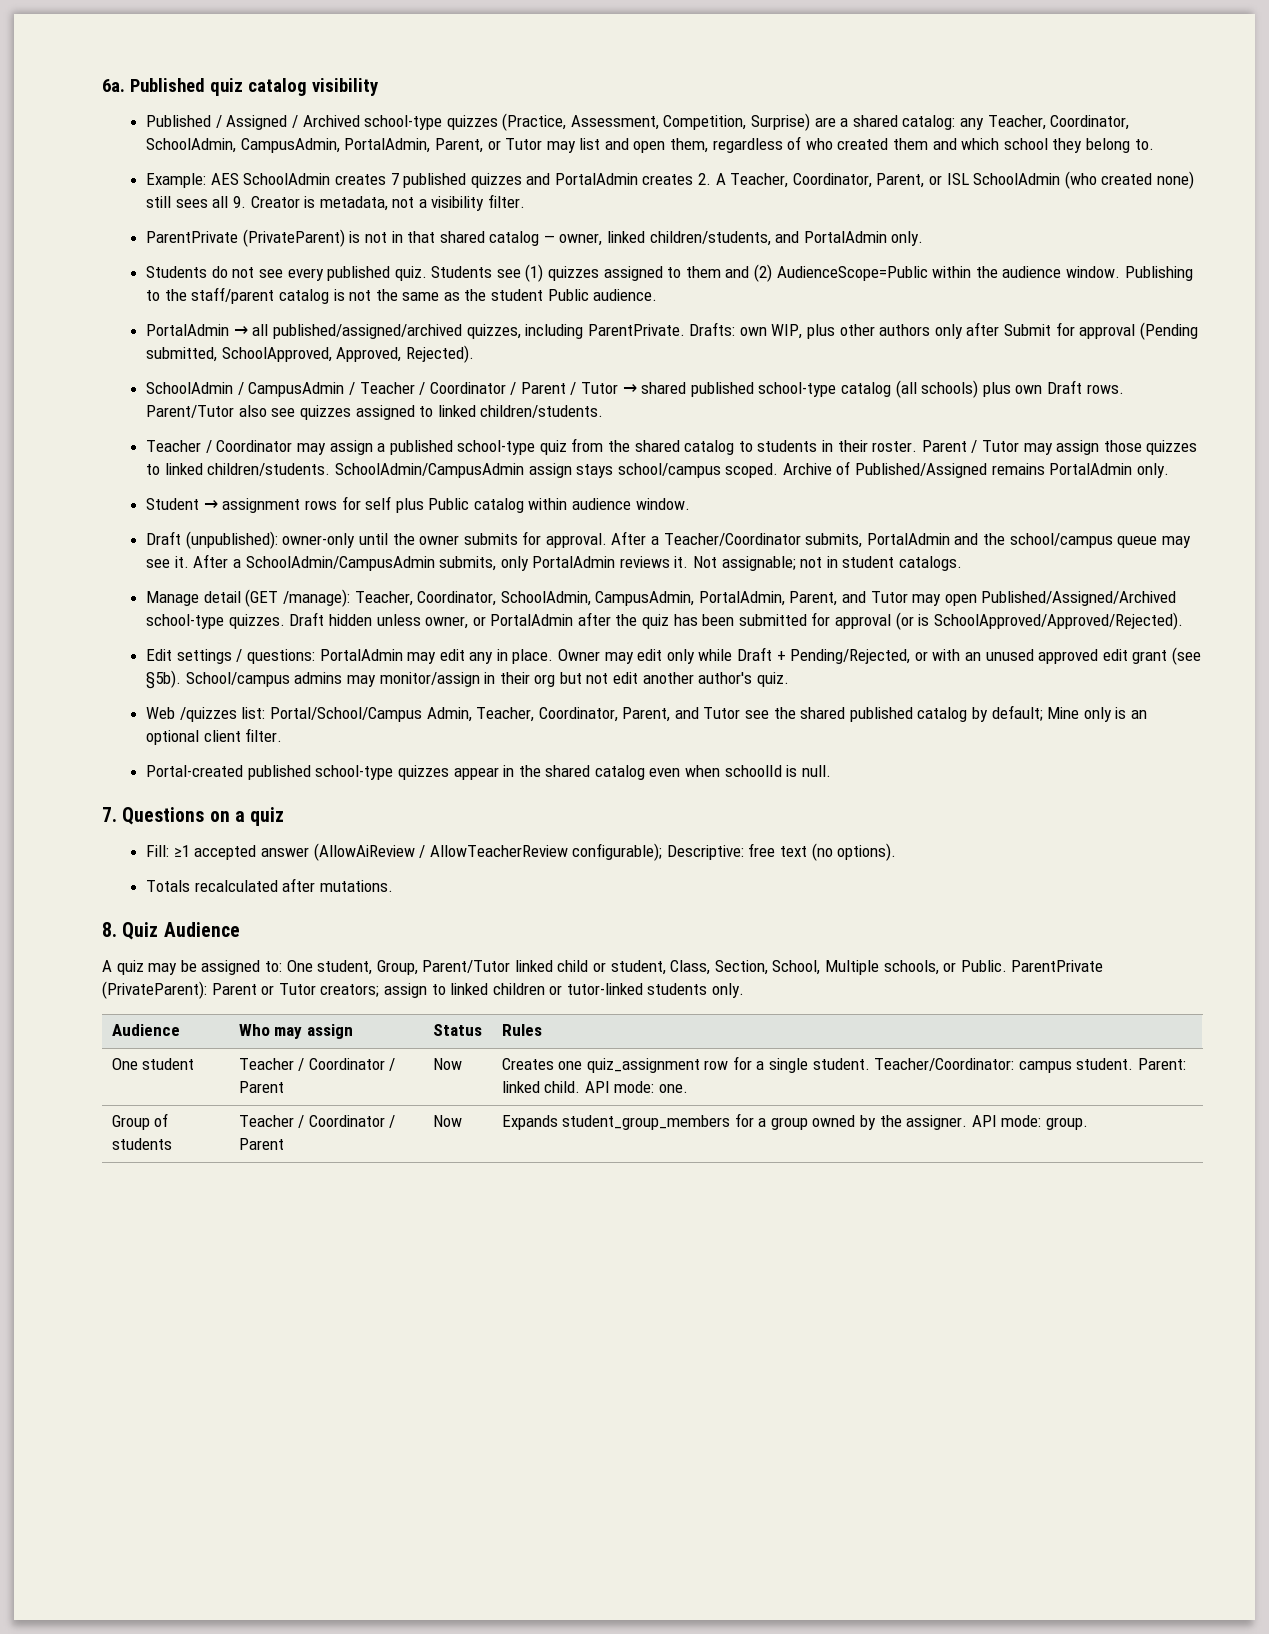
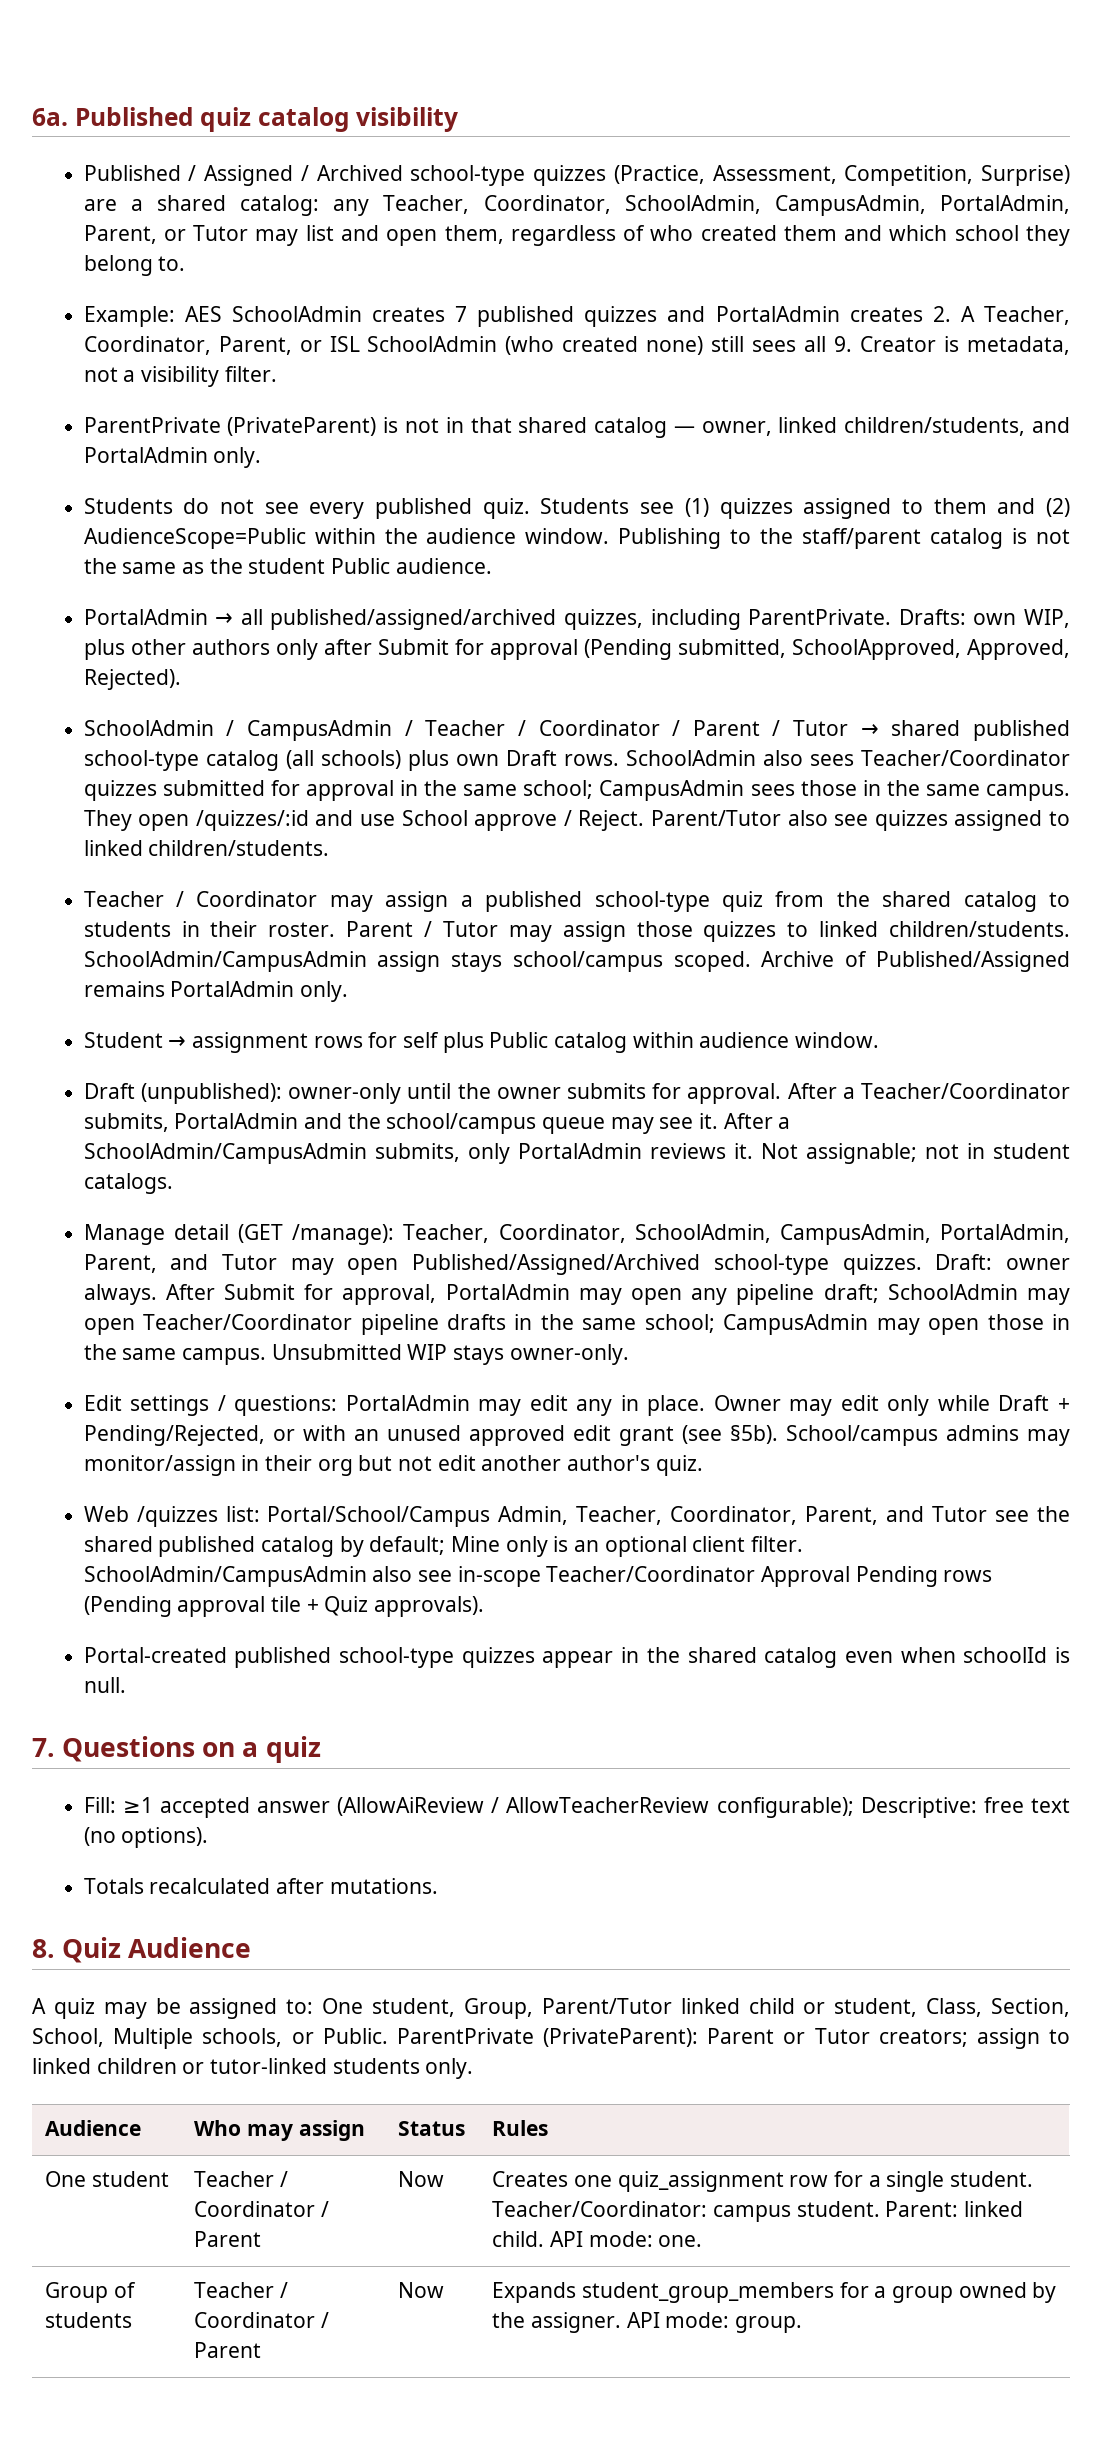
+ SchoolAdmin also sees Teacher/Coordinator quizzes submitted for approval in the same school; CampusAdmin sees those in the same campus. They open /quizzes/:id and use School approve / Reject.
- Draft hidden unless owner, or PortalAdmin after the quiz has been submitted for approval (or is SchoolApproved/Approved/Rejected).
+ Draft: owner always. After Submit for approval, PortalAdmin may open any pipeline draft; SchoolAdmin may open Teacher/Coordinator pipeline drafts in the same school; CampusAdmin may open those in the same campus. Unsubmitted WIP stays owner-only.
+ SchoolAdmin/CampusAdmin also see in-scope Teacher/Coordinator Approval Pending rows (Pending approval tile + Quiz approvals).

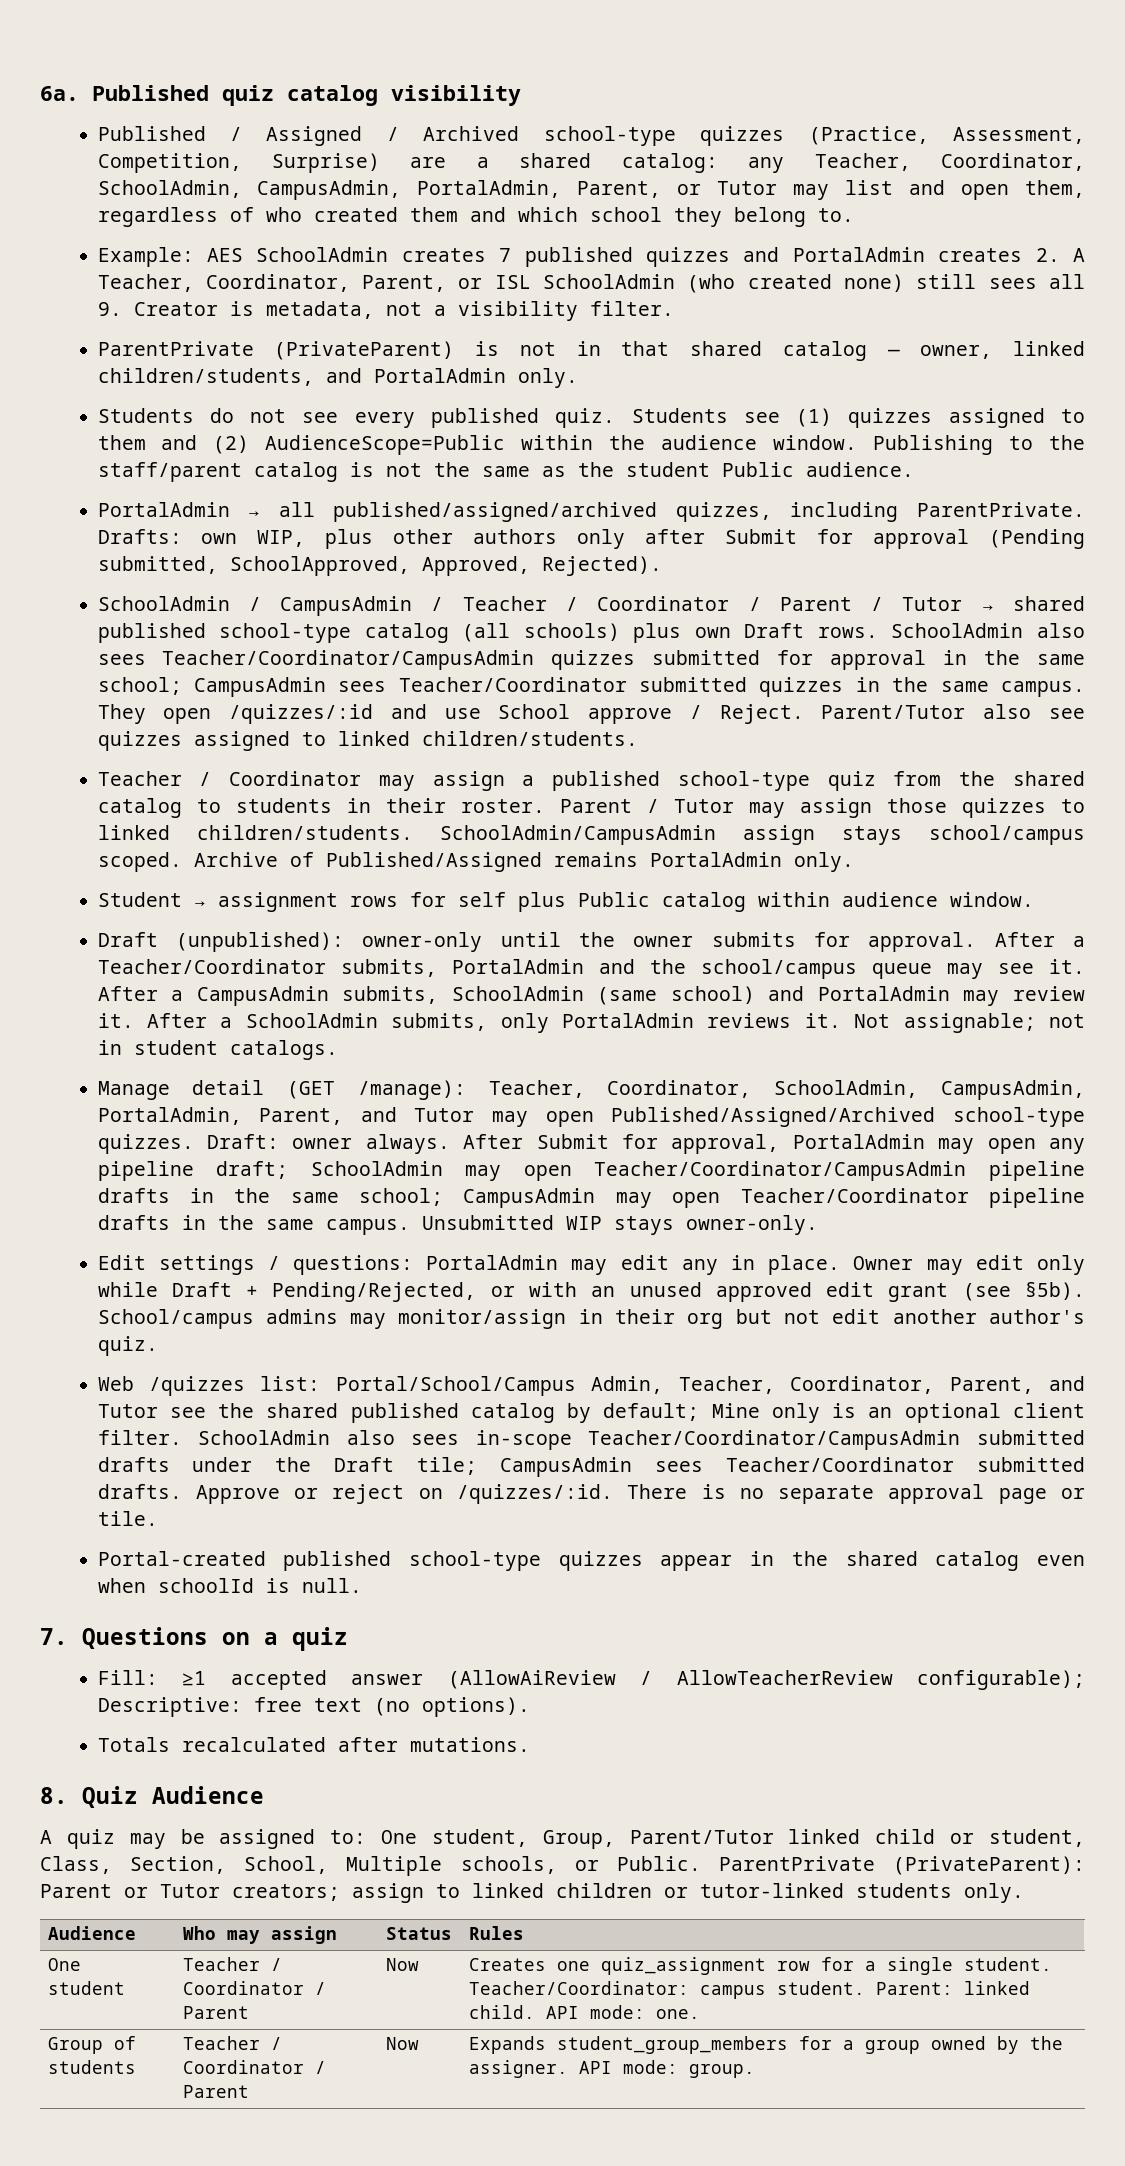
- SchoolAdmin also sees Teacher/Coordinator quizzes submitted for approval in the same school; CampusAdmin sees those in the same campus.
+ SchoolAdmin also sees Teacher/Coordinator/CampusAdmin quizzes submitted for approval in the same school; CampusAdmin sees Teacher/Coordinator submitted quizzes in the same campus.
- After a SchoolAdmin/CampusAdmin submits, only PortalAdmin reviews it.
+ After a CampusAdmin submits, SchoolAdmin (same school) and PortalAdmin may review it. After a SchoolAdmin submits, only PortalAdmin reviews it.
- After Submit for approval, PortalAdmin may open any pipeline draft; SchoolAdmin may open Teacher/Coordinator pipeline drafts in the same school; CampusAdmin may open those in the same campus.
+ After Submit for approval, PortalAdmin may open any pipeline draft; SchoolAdmin may open Teacher/Coordinator/CampusAdmin pipeline drafts in the same school; CampusAdmin may open Teacher/Coordinator pipeline drafts in the same campus.
- SchoolAdmin/CampusAdmin also see in-scope Teacher/Coordinator Approval Pending rows (Pending approval tile + Quiz approvals).
+ SchoolAdmin also sees in-scope Teacher/Coordinator/CampusAdmin submitted drafts under the Draft tile; CampusAdmin sees Teacher/Coordinator submitted drafts. Approve or reject on /quizzes/:id. There is no separate approval page or tile.

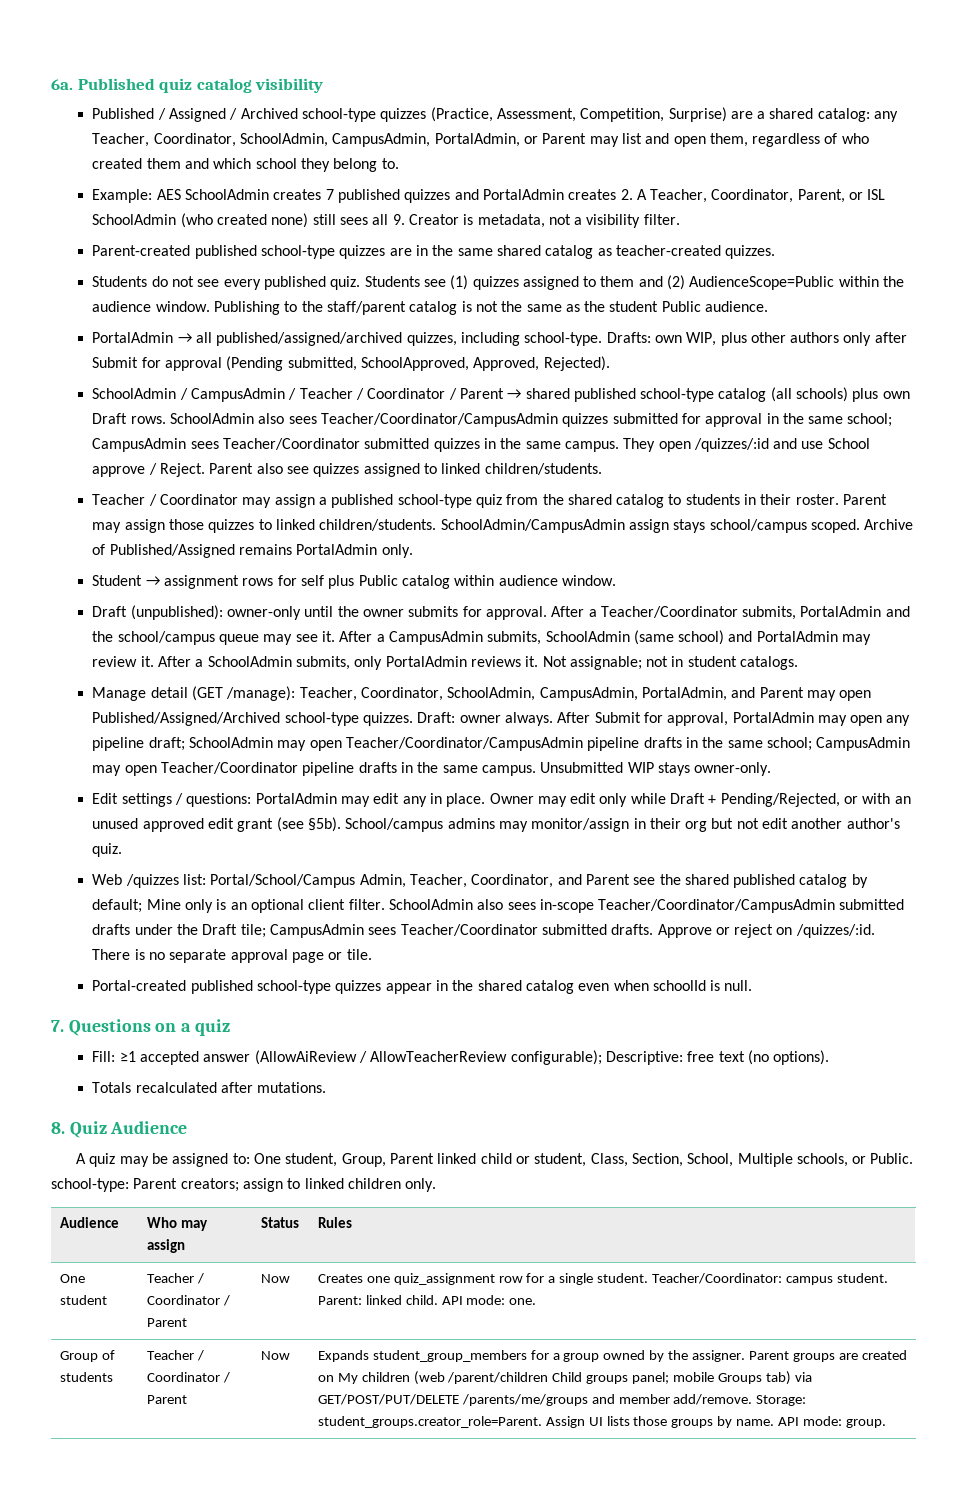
- Published / Assigned / Archived school-type quizzes (Practice, Assessment, Competition, Surprise) are a shared catalog: any Teacher, Coordinator, SchoolAdmin, CampusAdmin, PortalAdmin, Parent, or Tutor may list and open them, regardless of who created them and which school they belong to.
+ Published / Assigned / Archived school-type quizzes (Practice, Assessment, Competition, Surprise) are a shared catalog: any Teacher, Coordinator, SchoolAdmin, CampusAdmin, PortalAdmin, or Parent may list and open them, regardless of who created them and which school they belong to.
- ParentPrivate (PrivateParent) is not in that shared catalog — owner, linked children/students, and PortalAdmin only.
+ Parent-created published school-type quizzes are in the same shared catalog as teacher-created quizzes.
- PortalAdmin → all published/assigned/archived quizzes, including ParentPrivate.
+ PortalAdmin → all published/assigned/archived quizzes, including school-type.
- SchoolAdmin / CampusAdmin / Teacher / Coordinator / Parent / Tutor → shared published school-type catalog (all schools) plus own Draft rows.
+ SchoolAdmin / CampusAdmin / Teacher / Coordinator / Parent → shared published school-type catalog (all schools) plus own Draft rows.
- Parent/Tutor also see quizzes assigned to linked children/students.
+ Parent also see quizzes assigned to linked children/students.
- Parent / Tutor may assign those quizzes to linked children/students.
+ Parent may assign those quizzes to linked children/students.
- Manage detail (GET /manage): Teacher, Coordinator, SchoolAdmin, CampusAdmin, PortalAdmin, Parent, and Tutor may open Published/Assigned/Archived school-type quizzes.
+ Manage detail (GET /manage): Teacher, Coordinator, SchoolAdmin, CampusAdmin, PortalAdmin, and Parent may open Published/Assigned/Archived school-type quizzes.
- Web /quizzes list: Portal/School/Campus Admin, Teacher, Coordinator, Parent, and Tutor see the shared published catalog by default; Mine only is an optional client filter.
+ Web /quizzes list: Portal/School/Campus Admin, Teacher, Coordinator, and Parent see the shared published catalog by default; Mine only is an optional client filter.
- A quiz may be assigned to: One student, Group, Parent/Tutor linked child or student, Class, Section, School, Multiple schools, or Public. ParentPrivate (PrivateParent): Parent or Tutor creators; assign to linked children or tutor-linked students only.
+ A quiz may be assigned to: One student, Group, Parent linked child or student, Class, Section, School, Multiple schools, or Public. school-type: Parent creators; assign to linked children only.
+ Parent groups are created on My children (web /parent/children Child groups panel; mobile Groups tab) via GET/POST/PUT/DELETE /parents/me/groups and member add/remove. Storage: student_groups.creator_role=Parent. Assign UI lists those groups by name.

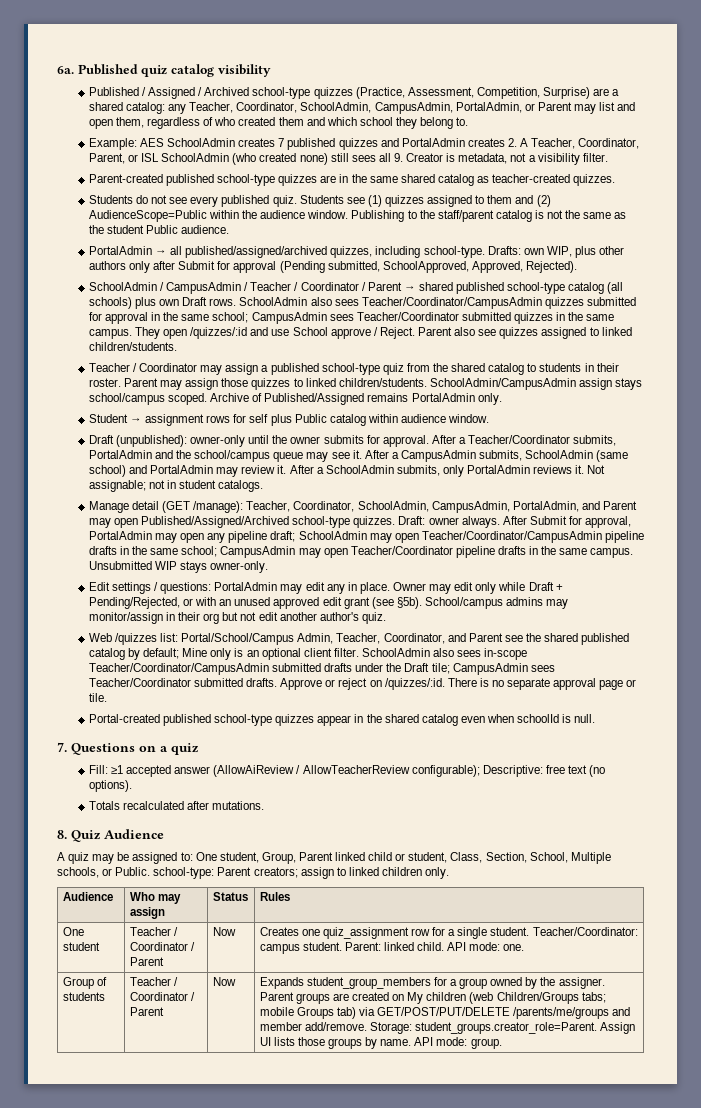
- Parent groups are created on My children (web /parent/children Child groups panel; mobile Groups tab) via GET/POST/PUT/DELETE /parents/me/groups and member add/remove.
+ Parent groups are created on My children (web Children/Groups tabs; mobile Groups tab) via GET/POST/PUT/DELETE /parents/me/groups and member add/remove.

